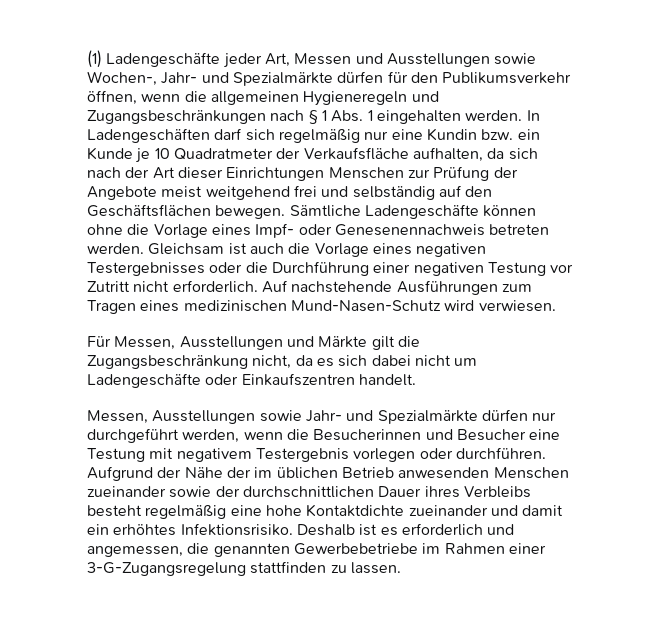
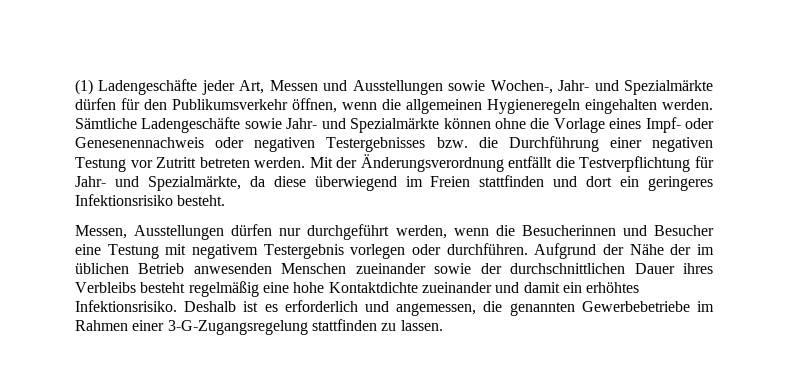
- (1) Ladengeschäfte jeder Art, Messen und Ausstellungen sowie Wochen-, Jahr- und Spezialmärkte dürfen für den Publikumsverkehr öffnen, wenn die allgemeinen Hygieneregeln und Zugangsbeschränkungen nach § 1 Abs. 1 eingehalten werden. In Ladengeschäften darf sich regelmäßig nur eine Kundin bzw. ein Kunde je 10 Quadratmeter der Verkaufsfläche aufhalten, da sich nach der Art dieser Einrichtungen Menschen zur Prüfung der Angebote meist weitgehend frei und selbständig auf den Geschäftsflächen bewegen. Sämtliche Ladengeschäfte können ohne die Vorlage eines Impf- oder Genesenennachweis betreten werden. Gleichsam ist auch die Vorlage eines negativen Testergebnisses oder die Durchführung einer negativen Testung vor Zutritt nicht erforderlich. Auf nachstehende Ausführungen zum Tragen eines medizinischen Mund-Nasen-Schutz wird verwiesen.
- Für Messen, Ausstellungen und Märkte gilt die Zugangsbeschränkung nicht, da es sich dabei nicht um Ladengeschäfte oder Einkaufszentren handelt.
- Messen, Ausstellungen sowie Jahr- und Spezialmärkte dürfen nur durchgeführt werden, wenn die Besucherinnen und Besucher eine Testung mit negativem Testergebnis vorlegen oder durchführen.
+ (1) Ladengeschäfte jeder Art, Messen und Ausstellungen sowie Wochen-, Jahr- und Spezialmärkte dürfen für den Publikumsverkehr öffnen, wenn die allgemeinen Hygieneregeln eingehalten werden. Sämtliche Ladengeschäfte sowie Jahr- und Spezialmärkte können ohne die Vorlage eines Impf- oder Genesenennachweis oder negativen Testergebnisses bzw. die Durchführung einer negativen Testung vor Zutritt betreten werden. Mit der Änderungsverordnung entfällt die Testverpflichtung für Jahr- und Spezialmärkte, da diese überwiegend im Freien stattfinden und dort ein geringeres Infektionsrisiko besteht.
+ Messen, Ausstellungen dürfen nur durchgeführt werden, wenn die Besucherinnen und Besucher eine Testung mit negativem Testergebnis vorlegen oder durchführen.

